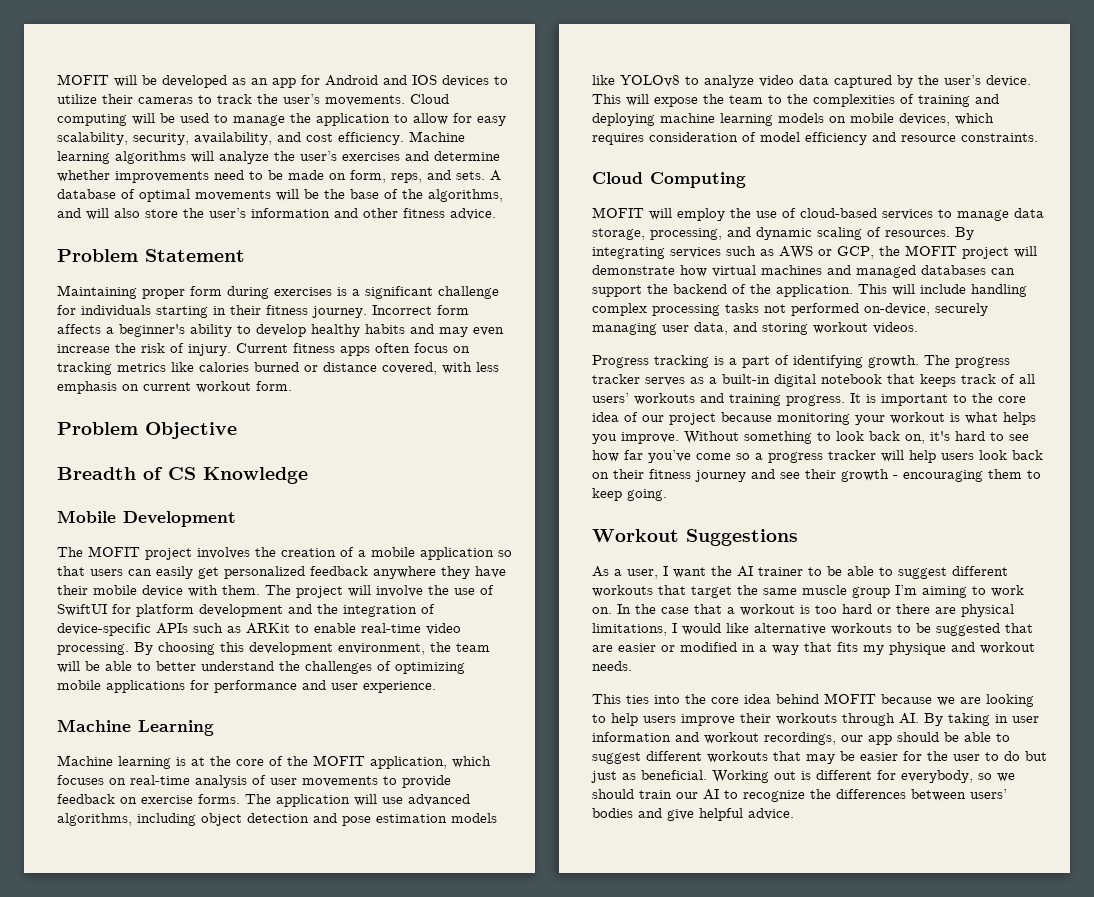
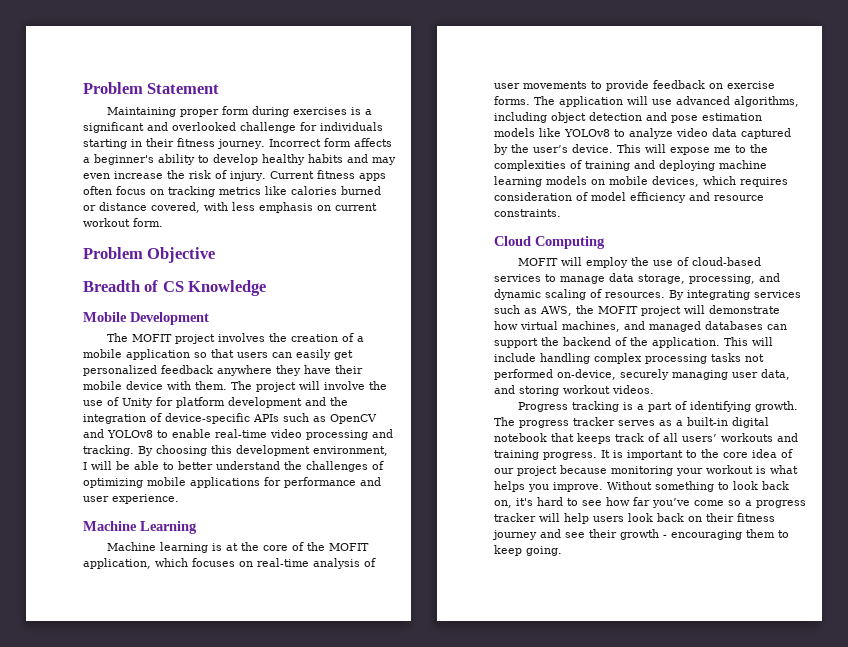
- MOFIT will be developed as an app for Android and IOS devices to utilize their cameras to track the user’s movements. Cloud computing will be used to manage the application to allow for easy scalability, security, availability, and cost efficiency. Machine learning algorithms will analyze the user’s exercises and determine whether improvements need to be made on form, reps, and sets. A database of optimal movements will be the base of the algorithms, and will also store the user’s information and other fitness advice.
- Maintaining proper form during exercises is a significant challenge for individuals starting in their fitness journey.
+ Maintaining proper form during exercises is a significant and overlooked challenge for individuals starting in their fitness journey.
- The project will involve the use of SwiftUI for platform development and the integration of device-specific APIs such as ARKit to enable real-time video processing.
+ The project will involve the use of Unity for platform development and the integration of device-specific APIs such as OpenCV and YOLOv8 to enable real-time video processing and tracking.
- By choosing this development environment, the team will be able to better understand the challenges of optimizing mobile applications for performance and user experience.
+ By choosing this development environment, I will be able to better understand the challenges of optimizing mobile applications for performance and user experience.
- This will expose the team to the complexities of training and deploying machine learning models on mobile devices, which requires consideration of model efficiency and resource constraints.
+ This will expose me to the complexities of training and deploying machine learning models on mobile devices, which requires consideration of model efficiency and resource constraints.
- By integrating services such as AWS or GCP, the MOFIT project will demonstrate how virtual machines and managed databases can support the backend of the application.
+ By integrating services such as AWS, the MOFIT project will demonstrate how virtual machines, and managed databases can support the backend of the application.
- Workout Suggestions
- As a user, I want the AI trainer to be able to suggest different workouts that target the same muscle group I’m aiming to work on. In the case that a workout is too hard or there are physical limitations, I would like alternative workouts to be suggested that are easier or modified in a way that fits my physique and workout needs.
- This ties into the core idea behind MOFIT because we are looking to help users improve their workouts through AI. By taking in user information and workout recordings, our app should be able to suggest different workouts that may be easier for the user to do but just as beneficial. Working out is different for everybody, so we should train our AI to recognize the differences between users’ bodies and give helpful advice.

